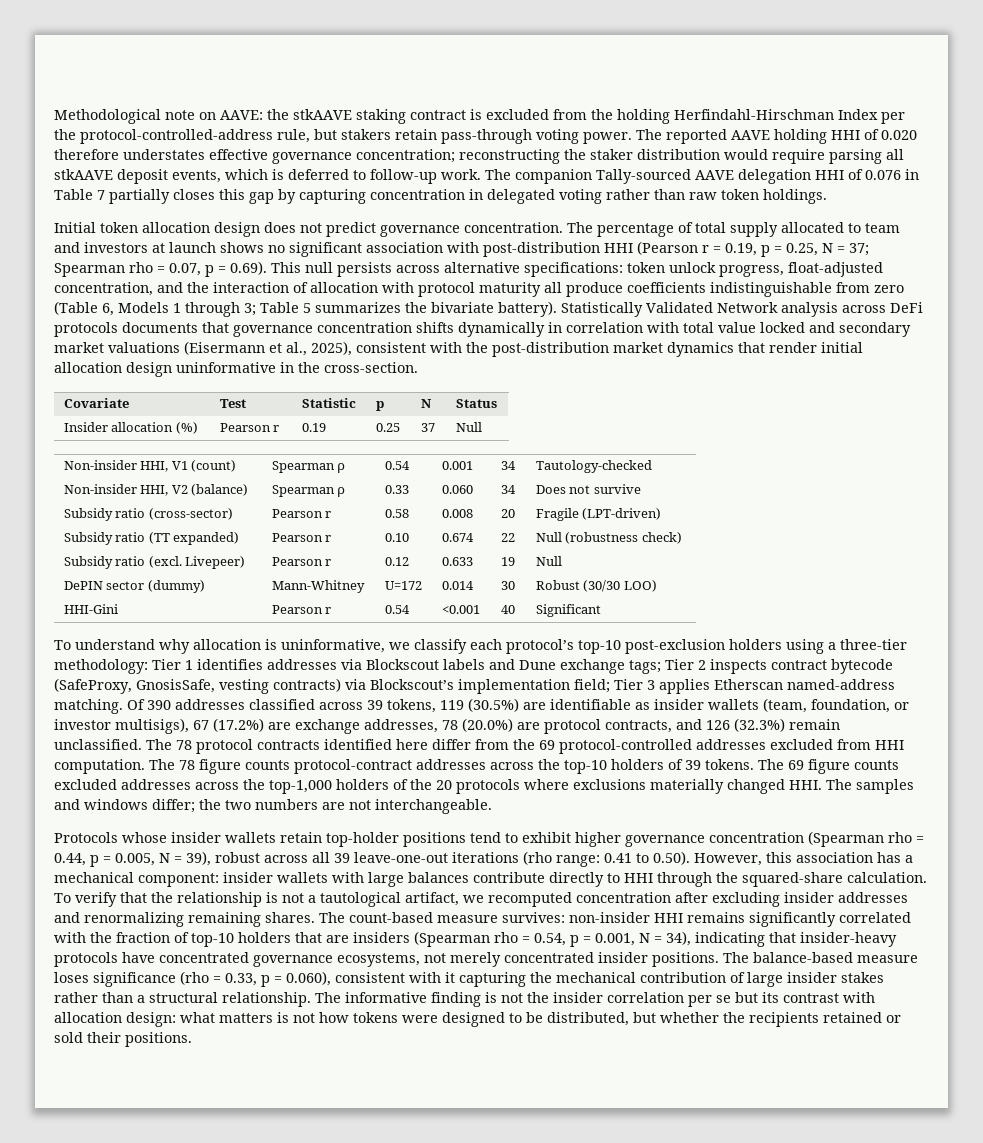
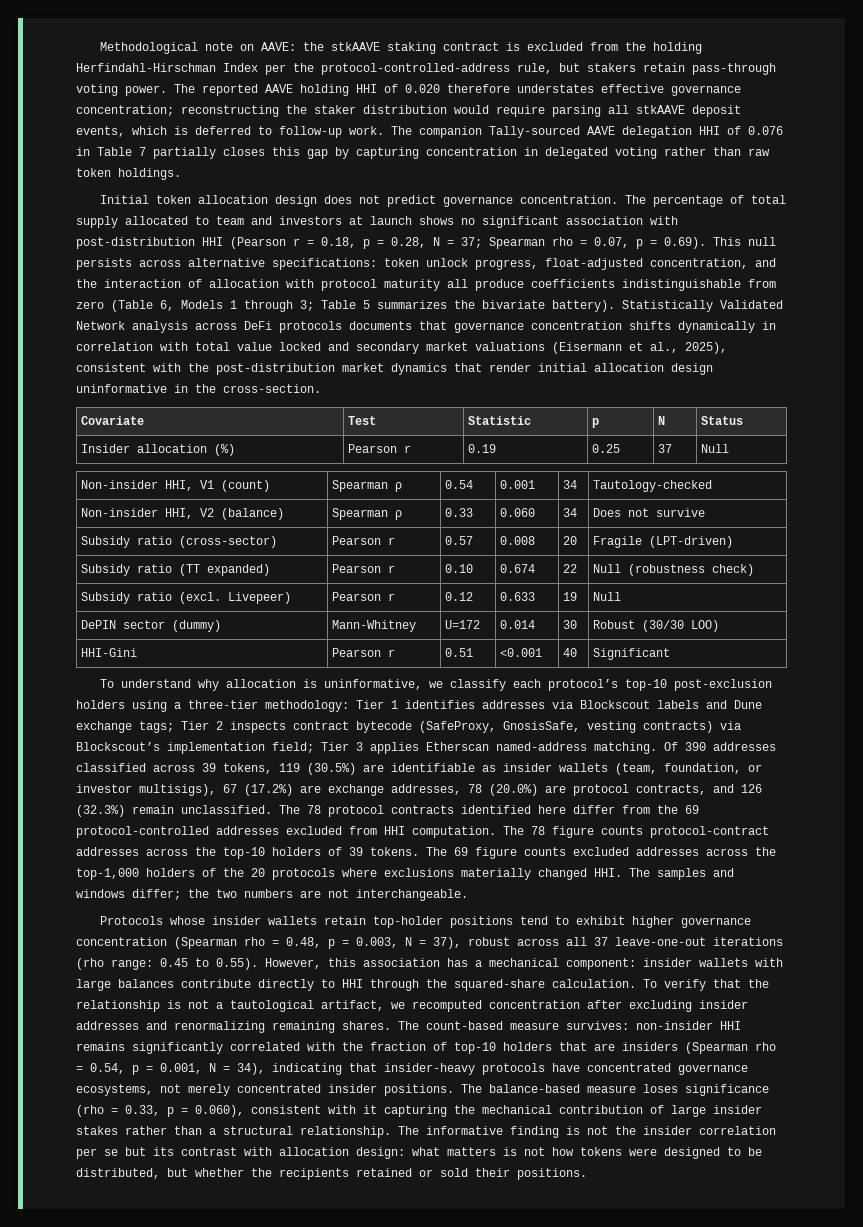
- The percentage of total supply allocated to team and investors at launch shows no significant association with post-distribution HHI (Pearson r = 0.19, p = 0.25, N = 37;
+ The percentage of total supply allocated to team and investors at launch shows no significant association with post-distribution HHI (Pearson r = 0.18, p = 0.28, N = 37;
- Subsidy ratio (cross-sector) | Pearson r | 0.58 | 0.008 | 20 | Fragile (LPT-driven)
+ Subsidy ratio (cross-sector) | Pearson r | 0.57 | 0.008 | 20 | Fragile (LPT-driven)
- HHI-Gini | Pearson r | 0.54 | <0.001 | 40 | Significant
+ HHI-Gini | Pearson r | 0.51 | <0.001 | 40 | Significant
- Protocols whose insider wallets retain top-holder positions tend to exhibit higher governance concentration (Spearman rho = 0.44, p = 0.005, N = 39), robust across all 39 leave-one-out iterations (rho range: 0.41 to 0.50). However, this association has a mechanical component: insider wallets with large balances contribute directly to HHI through the squared-share calculation.
+ Protocols whose insider wallets retain top-holder positions tend to exhibit higher governance concentration (Spearman rho = 0.48, p = 0.003, N = 37), robust across all 37 leave-one-out iterations (rho range: 0.45 to 0.55). However, this association has a mechanical component: insider wallets with large balances contribute directly to HHI through the squared-share calculation.

